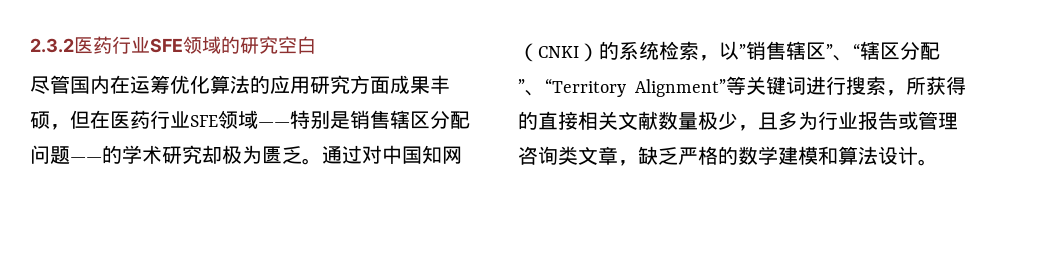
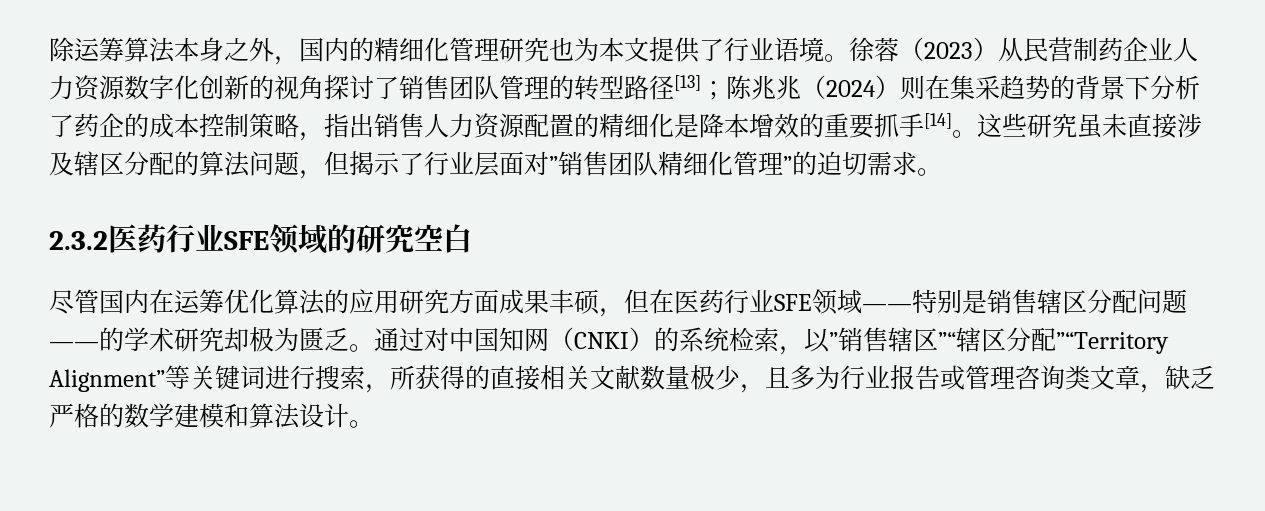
+ 除运筹算法本身之外，国内的精细化管理研究也为本文提供了行业语境。徐蓉（2023）从民营制药企业人力资源数字化创新的视角探讨了销售团队管理的转型路径[13]；陈兆兆（2024）则在集采趋势的背景下分析了药企的成本控制策略，指出销售人力资源配置的精细化是降本增效的重要抓手[14]。这些研究虽未直接涉及辖区分配的算法问题，但揭示了行业层面对”销售团队精细化管理”的迫切需求。
- 通过对中国知网（CNKI）的系统检索，以”销售辖区”、“辖区分配”、“Territory Alignment”等关键词进行搜索，所获得的直接相关文献数量极少，且多为行业报告或管理咨询类文章，缺乏严格的数学建模和算法设计。
+ 通过对中国知网（CNKI）的系统检索，以”销售辖区”“辖区分配”“Territory Alignment”等关键词进行搜索，所获得的直接相关文献数量极少，且多为行业报告或管理咨询类文章，缺乏严格的数学建模和算法设计。

